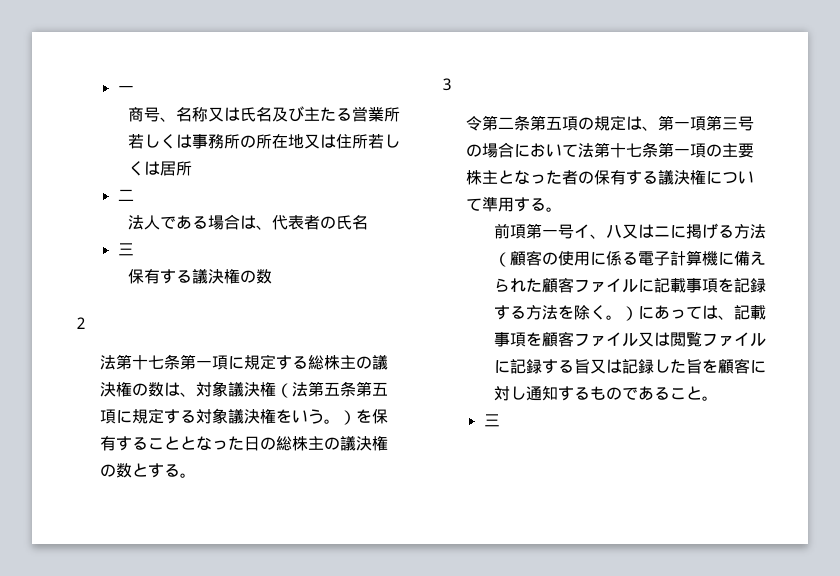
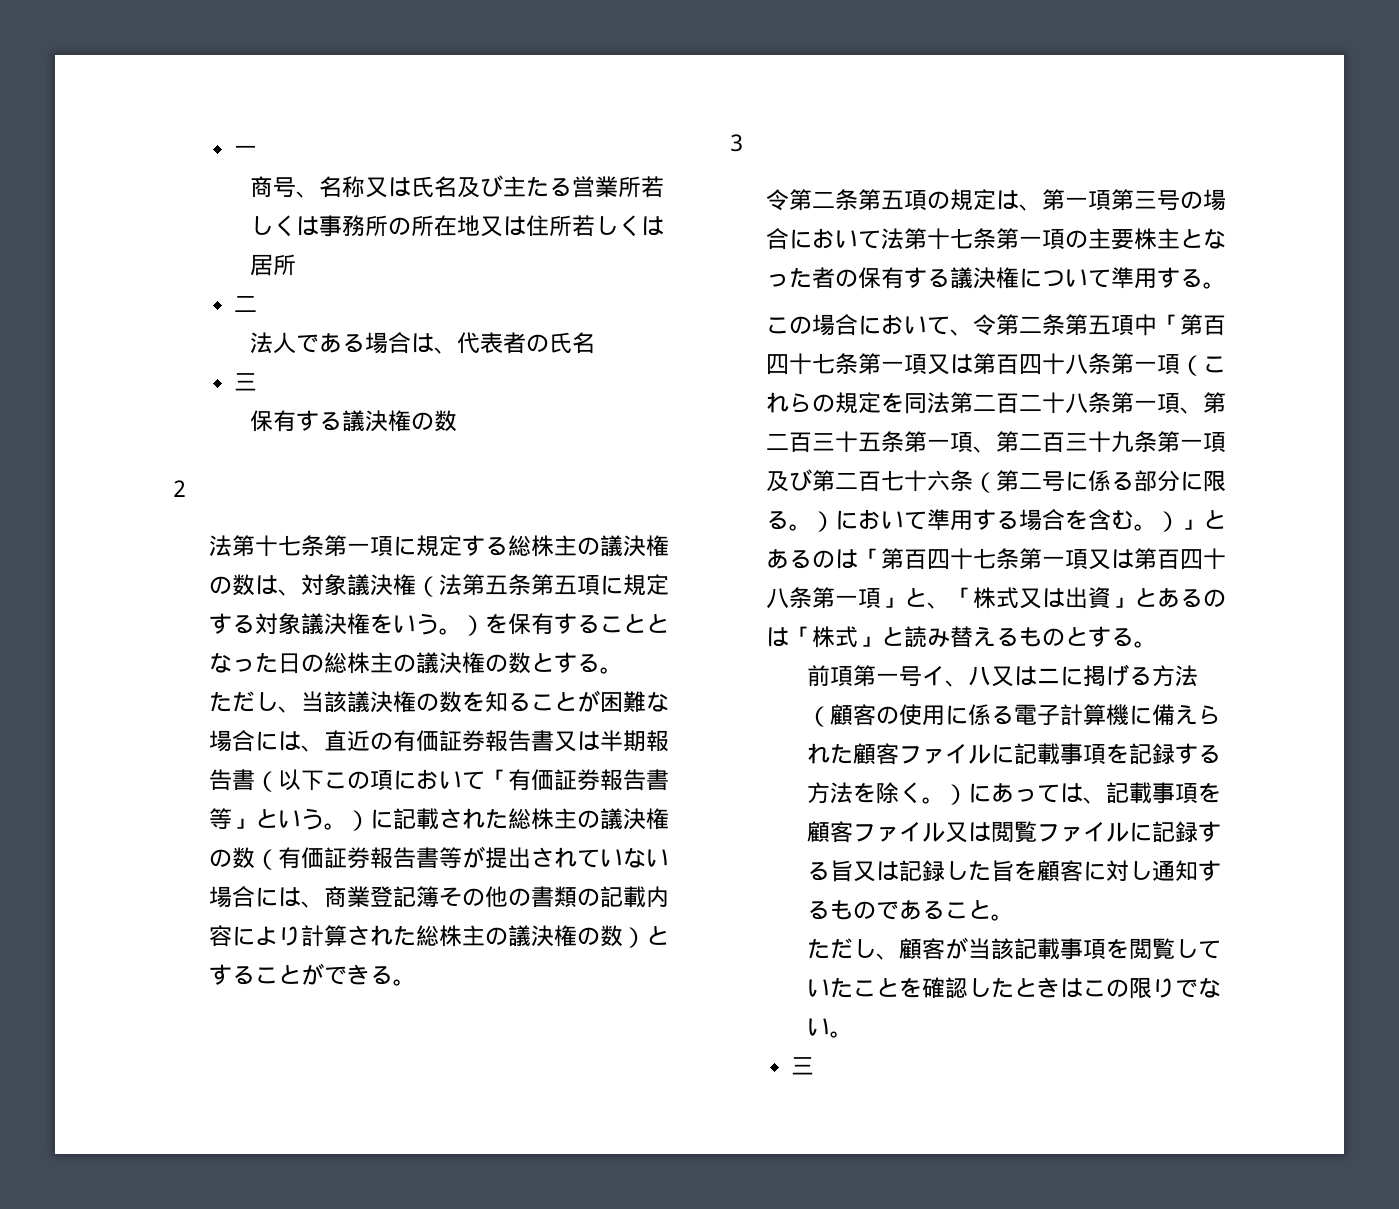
+ ただし、当該議決権の数を知ることが困難な場合には、直近の有価証券報告書又は半期報告書（以下この項において「有価証券報告書等」という。）に記載された総株主の議決権の数（有価証券報告書等が提出されていない場合には、商業登記簿その他の書類の記載内容により計算された総株主の議決権の数）とすることができる。
+ この場合において、令第二条第五項中「第百四十七条第一項又は第百四十八条第一項（これらの規定を同法第二百二十八条第一項、第二百三十五条第一項、第二百三十九条第一項及び第二百七十六条（第二号に係る部分に限る。）において準用する場合を含む。）」とあるのは「第百四十七条第一項又は第百四十八条第一項」と、「株式又は出資」とあるのは「株式」と読み替えるものとする。
+ ただし、顧客が当該記載事項を閲覧していたことを確認したときはこの限りでない。

